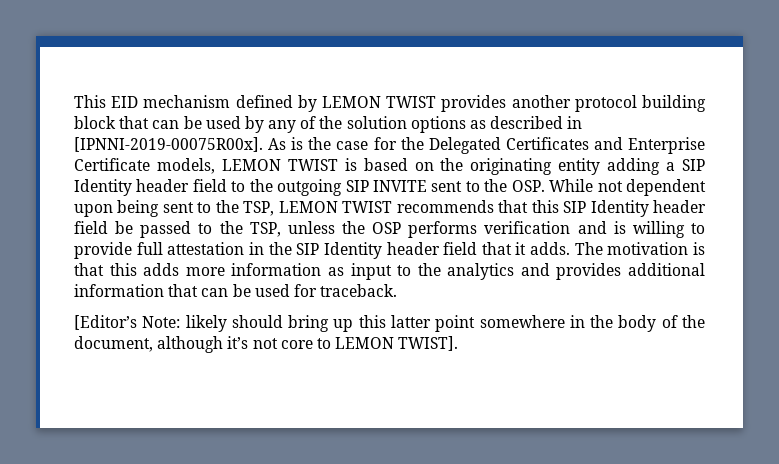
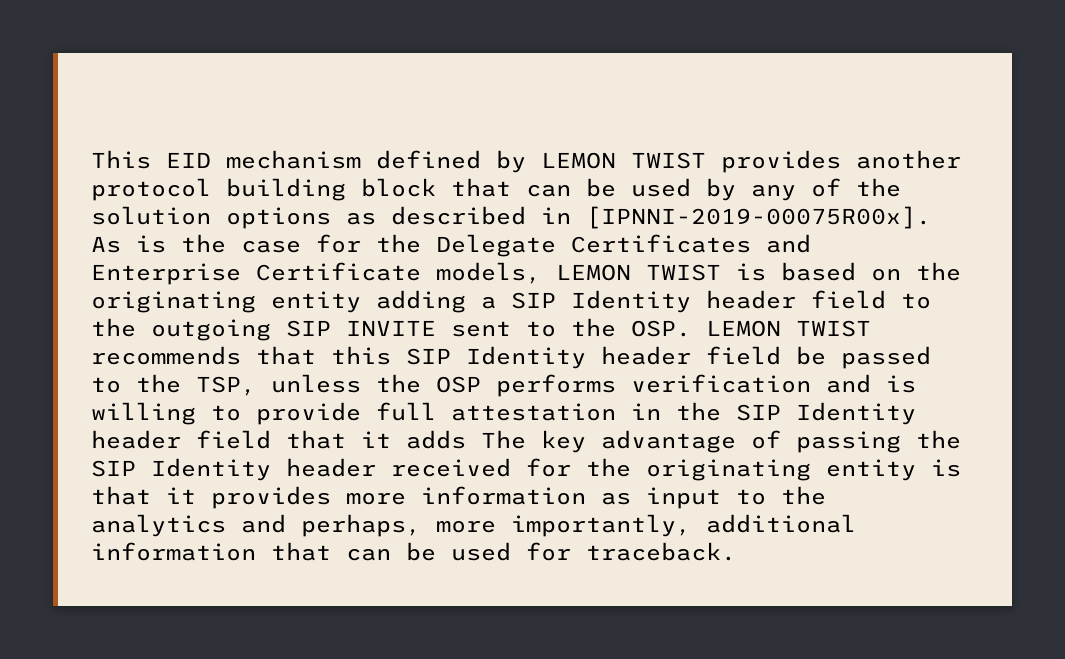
- As is the case for the Delegated Certificates and Enterprise Certificate models, LEMON TWIST is based on the originating entity adding a SIP Identity header field to the outgoing SIP INVITE sent to the OSP. While not dependent upon being sent to the TSP, LEMON TWIST recommends that this SIP Identity header field be passed to the TSP, unless the OSP performs verification and is willing to provide full attestation in the SIP Identity header field that it adds. The motivation is that this adds more information as input to the analytics and provides additional information that can be used for traceback.
+ As is the case for the Delegate Certificates and Enterprise Certificate models, LEMON TWIST is based on the originating entity adding a SIP Identity header field to the outgoing SIP INVITE sent to the OSP. LEMON TWIST recommends that this SIP Identity header field be passed to the TSP, unless the OSP performs verification and is willing to provide full attestation in the SIP Identity header field that it adds The key advantage of passing the SIP Identity header received for the originating entity is that it provides more information as input to the analytics and perhaps, more importantly, additional information that can be used for traceback.
- [Editor’s Note: likely should bring up this latter point somewhere in the body of the document, although it’s not core to LEMON TWIST].

